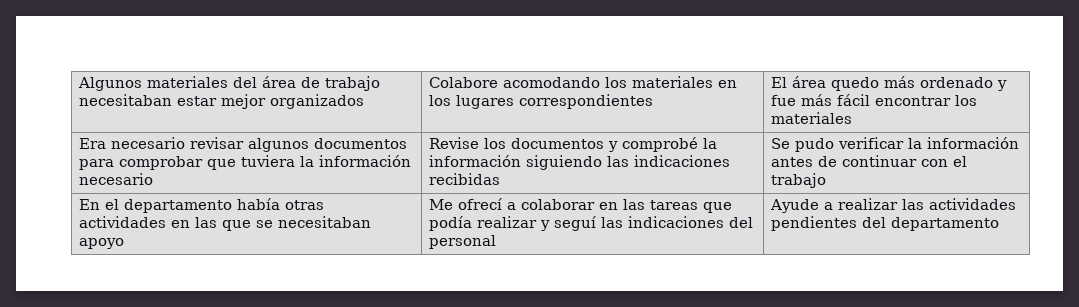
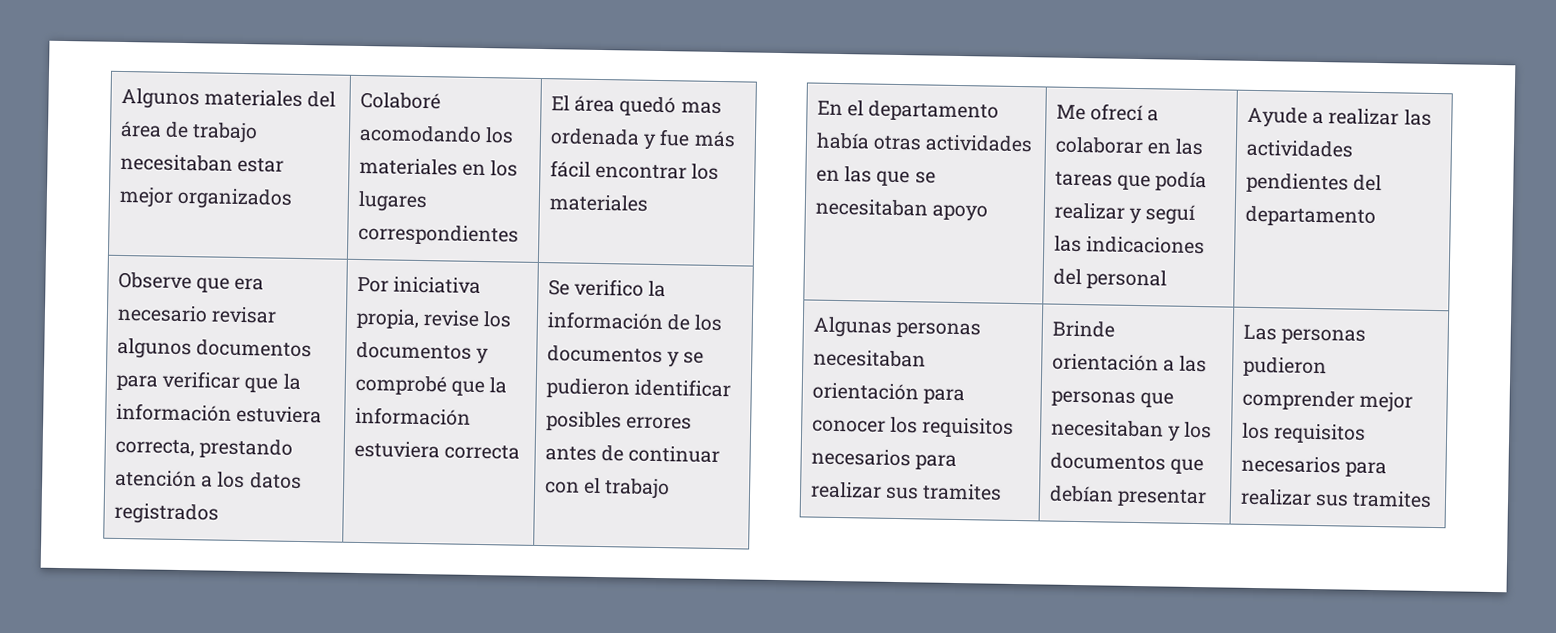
- Algunos materiales del área de trabajo necesitaban estar mejor organizados | Colabore acomodando los materiales en los lugares correspondientes | El área quedo más ordenado y fue más fácil encontrar los materiales
+ Algunos materiales del área de trabajo necesitaban estar mejor organizados | Colaboré acomodando los materiales en los lugares correspondientes | El área quedó mas ordenada y fue más fácil encontrar los materiales
- Era necesario revisar algunos documentos para comprobar que tuviera la información necesario | Revise los documentos y comprobé la información siguiendo las indicaciones recibidas | Se pudo verificar la información antes de continuar con el trabajo
+ Observe que era necesario revisar algunos documentos para verificar que la información estuviera correcta, prestando atención a los datos registrados | Por iniciativa propia, revise los documentos y comprobé que la información estuviera correcta | Se verifico la información de los documentos y se pudieron identificar posibles errores antes de continuar con el trabajo
+ Algunas personas necesitaban orientación para conocer los requisitos necesarios para realizar sus tramites | Brinde orientación a las personas que necesitaban y los documentos que debían presentar | Las personas pudieron comprender mejor los requisitos necesarios para realizar sus tramites

